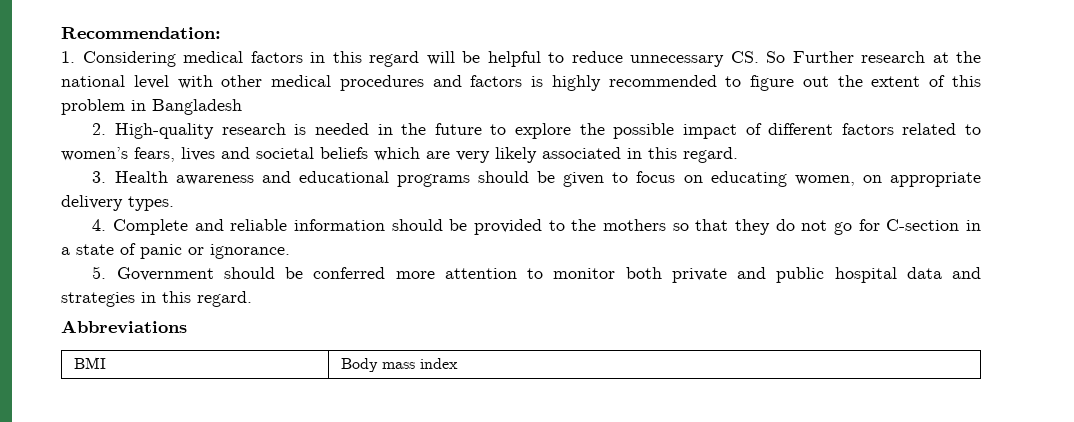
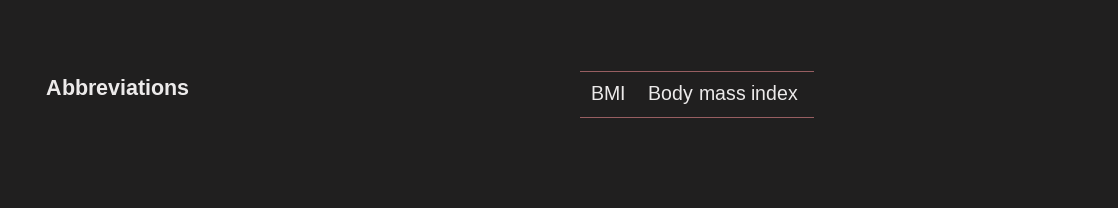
- Recommendation:
- 1. Considering medical factors in this regard will be helpful to reduce unnecessary CS. So Further research at the national level with other medical procedures and factors is highly recommended to figure out the extent of this problem in Bangladesh
- 2. High-quality research is needed in the future to explore the possible impact of different factors related to women’s fears, lives and societal beliefs which are very likely associated in this regard.
- 3. Health awareness and educational programs should be given to focus on educating women, on appropriate delivery types.
- 4. Complete and reliable information should be provided to the mothers so that they do not go for C-section in a state of panic or ignorance.
- 5. Government should be conferred more attention to monitor both private and public hospital data and strategies in this regard.

